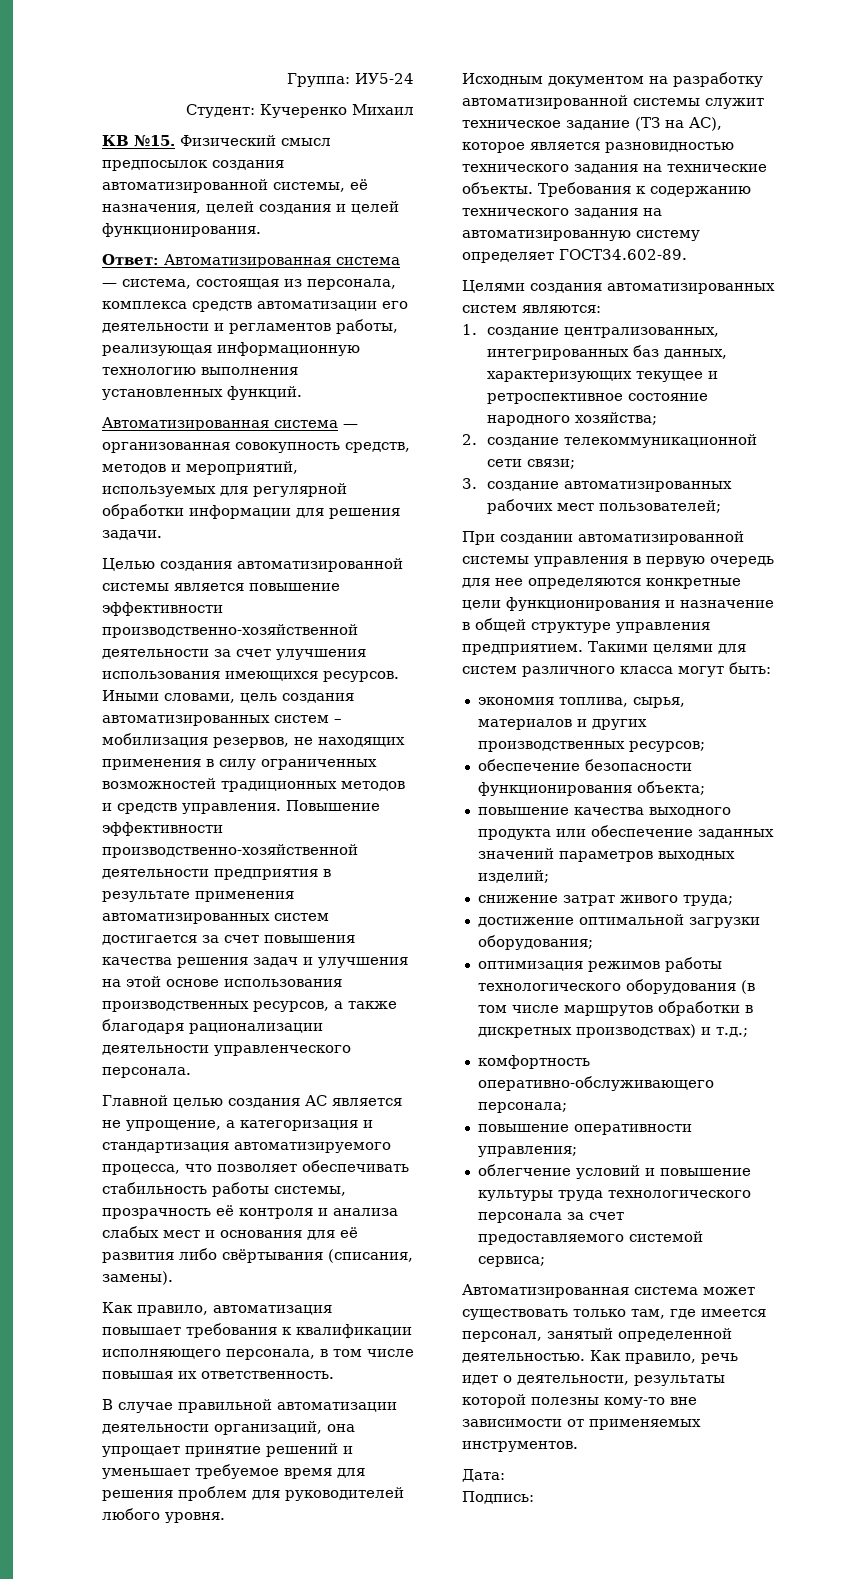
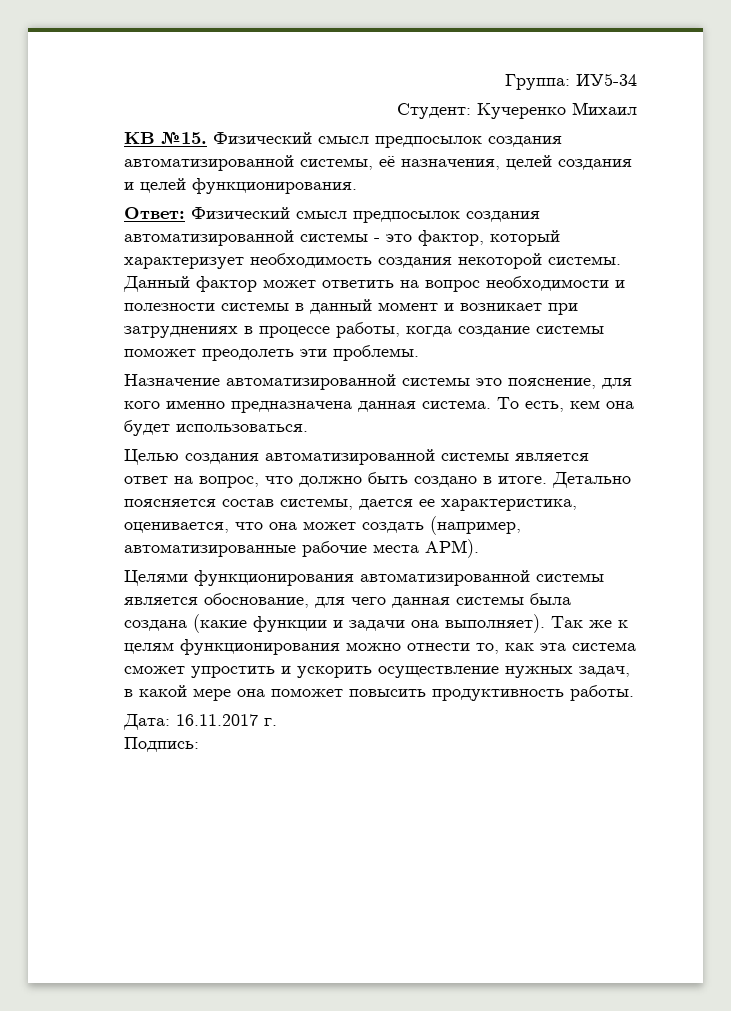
- Группа: ИУ5-24
+ Группа: ИУ5-34
- Ответ: Автоматизированная система — система, состоящая из персонала, комплекса средств автоматизации его деятельности и регламентов работы, реализующая информационную технологию выполнения установленных функций.
- Автоматизированная система — организованная совокупность средств, методов и мероприятий, используемых для регулярной обработки информации для решения задачи.
+ Ответ: Физический смысл предпосылок создания автоматизированной системы - это фактор, который характеризует необходимость создания некоторой системы. Данный фактор может ответить на вопрос необходимости и полезности системы в данный момент и возникает при затруднениях в процессе работы, когда создание системы поможет преодолеть эти проблемы.
+ Назначение автоматизированной системы это пояснение, для кого именно предназначена данная система. То есть, кем она будет использоваться.
- Целью создания автоматизированной системы является повышение эффективности производственно-хозяйственной деятельности за счет улучшения использования имеющихся ресурсов. Иными словами, цель создания автоматизированных систем – мобилизация резервов, не находящих применения в силу ограниченных возможностей традиционных методов и средств управления. Повышение эффективности производственно-хозяйственной деятельности предприятия в результате применения автоматизированных систем достигается за счет повышения качества решения задач и улучшения на этой основе использования производственных ресурсов, а также благодаря рационализации деятельности управленческого персонала.
- Главной целью создания АС является не упрощение, а категоризация и стандартизация автоматизируемого процесса, что позволяет обеспечивать стабильность работы системы, прозрачность её контроля и анализа слабых мест и основания для её развития либо свёртывания (списания, замены).
- Как правило, автоматизация повышает требования к квалификации исполняющего персонала, в том числе повышая их ответственность.
- В случае правильной автоматизации деятельности организаций, она упрощает принятие решений и уменьшает требуемое время для решения проблем для руководителей любого уровня.
- Исходным документом на разработку автоматизированной системы служит техническое задание (ТЗ на АС), которое является разновидностью технического задания на технические объекты. Требования к содержанию технического задания на автоматизированную систему определяет ГОСТ34.602-89.
- Целями создания автоматизированных систем являются:
- 1. создание централизованных, интегрированных баз данных, характеризующих текущее и ретроспективное состояние народного хозяйства;
- 2. создание телекоммуникационной сети связи;
- 3. создание автоматизированных рабочих мест пользователей;
- При создании автоматизированной системы управления в первую очередь для нее определяются конкретные цели функционирования и назначение в общей структуре управления предприятием. Такими целями для систем различного класса могут быть:
- экономия топлива, сырья, материалов и других производственных ресурсов;
- обеспечение безопасности функционирования объекта;
- повышение качества выходного продукта или обеспечение заданных значений параметров выходных изделий;
- снижение затрат живого труда;
- достижение оптимальной загрузки оборудования;
- оптимизация режимов работы технологического оборудования (в том числе маршрутов обработки в дискретных производствах) и т.д.;
- комфортность оперативно-обслуживающего персонала;
- повышение оперативности управления;
- облегчение условий и повышение культуры труда технологического персонала за счет предоставляемого системой сервиса;
- Автоматизированная система может существовать только там, где имеется персонал, занятый определенной деятельностью. Как правило, речь идет о деятельности, результаты которой полезны кому-то вне зависимости от применяемых инструментов.
+ Целью создания автоматизированной системы является ответ на вопрос, что должно быть создано в итоге. Детально поясняется состав системы, дается ее характеристика, оценивается, что она может создать (например, автоматизированные рабочие места АРМ).
+ Целями функционирования автоматизированной системы является обоснование, для чего данная системы была создана (какие функции и задачи она выполняет). Так же к целям функционирования можно отнести то, как эта система сможет упростить и ускорить осуществление нужных задач, в какой мере она поможет повысить продуктивность работы.
- Дата:
+ Дата: 16.11.2017 г.

